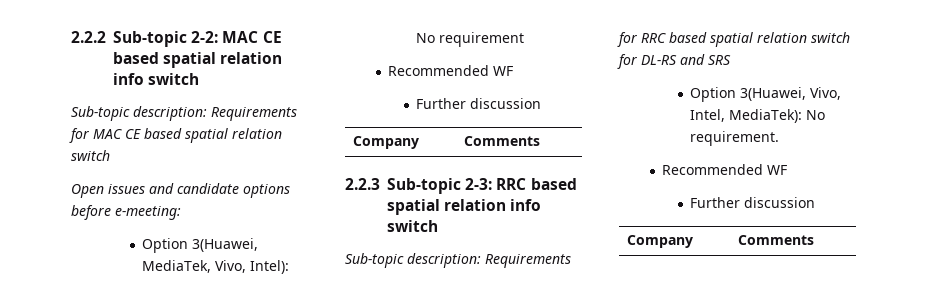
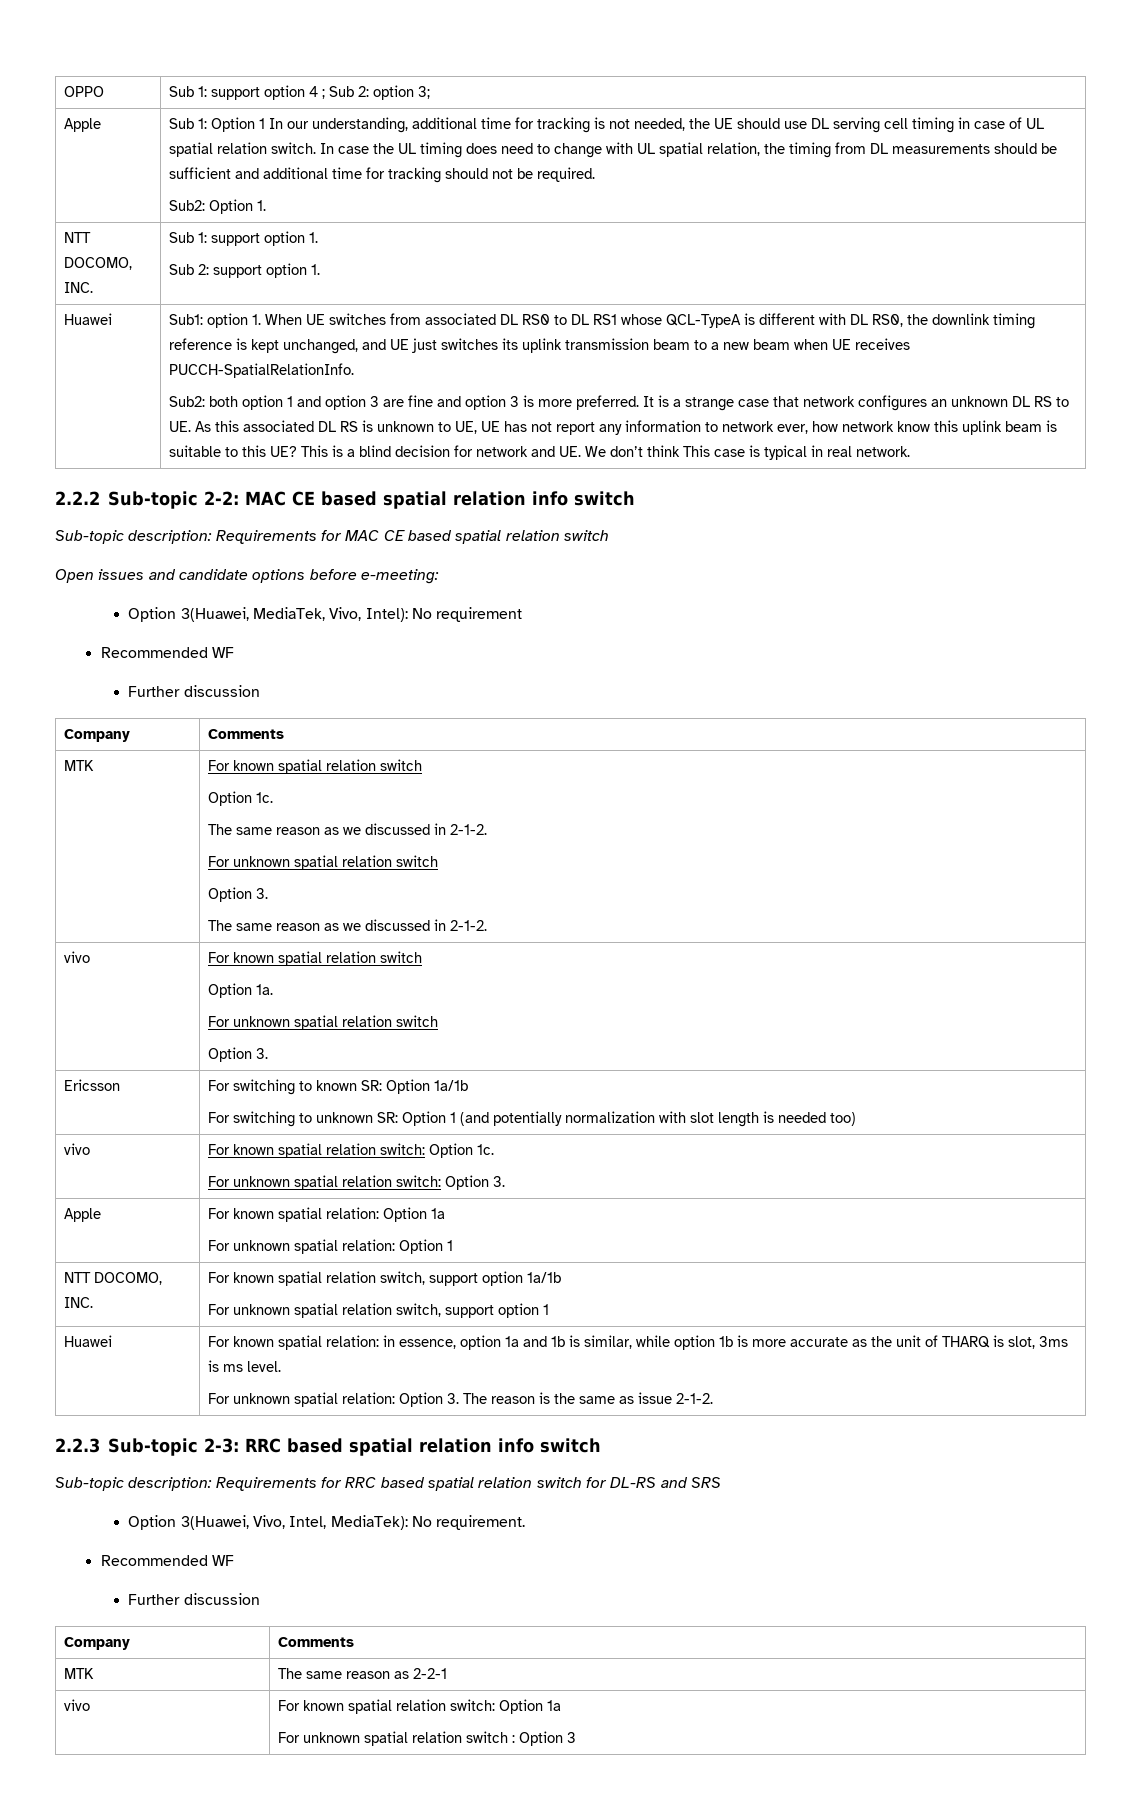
+ OPPO | Sub 1: support option 4 ; Sub 2: option 3;
+ Apple | Sub 1: Option 1 In our understanding, additional time for tracking is not needed, the UE should use DL serving cell timing in case of UL spatial relation switch. In case the UL timing does need to change with UL spatial relation, the timing from DL measurements should be sufficient and additional time for tracking should not be required.
+ Sub2: Option 1.
+ NTT DOCOMO, INC. | Sub 1: support option 1.
+ Sub 2: support option 1.
+ Huawei | Sub1: option 1. When UE switches from associated DL RS0 to DL RS1 whose QCL-TypeA is different with DL RS0, the downlink timing reference is kept unchanged, and UE just switches its uplink transmission beam to a new beam when UE receives PUCCH-SpatialRelationInfo.
+ Sub2: both option 1 and option 3 are fine and option 3 is more preferred. It is a strange case that network configures an unknown DL RS to UE. As this associated DL RS is unknown to UE, UE has not report any information to network ever, how network know this uplink beam is suitable to this UE? This is a blind decision for network and UE. We don’t think This case is typical in real network.
+ MTK | For known spatial relation switch
+ Option 1c.
+ The same reason as we discussed in 2-1-2.
+ For unknown spatial relation switch
+ Option 3.
+ The same reason as we discussed in 2-1-2.
+ vivo | For known spatial relation switch
+ Option 1a.
+ For unknown spatial relation switch
+ Option 3.
+ Ericsson | For switching to known SR: Option 1a/1b
+ For switching to unknown SR: Option 1 (and potentially normalization with slot length is needed too)
+ vivo | For known spatial relation switch: Option 1c.
+ For unknown spatial relation switch: Option 3.
+ Apple | For known spatial relation: Option 1a
+ For unknown spatial relation: Option 1
+ NTT DOCOMO, INC. | For known spatial relation switch, support option 1a/1b
+ For unknown spatial relation switch, support option 1
+ Huawei | For known spatial relation: in essence, option 1a and 1b is similar, while option 1b is more accurate as the unit of THARQ is slot, 3ms is ms level.
+ For unknown spatial relation: Option 3. The reason is the same as issue 2-1-2.
+ MTK | The same reason as 2-2-1
+ vivo | For known spatial relation switch: Option 1a
+ For unknown spatial relation switch : Option 3

